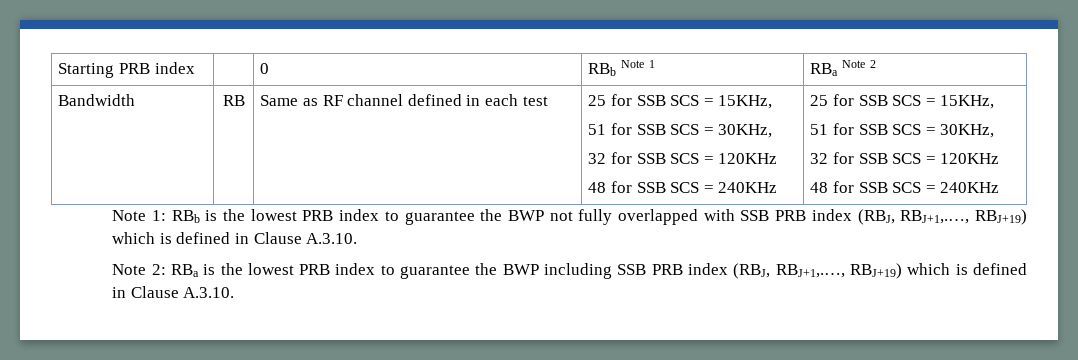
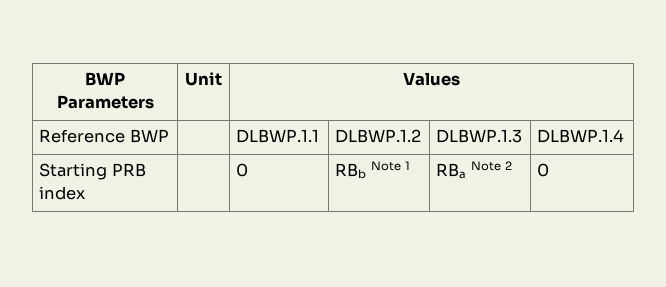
+ BWP Parameters | Unit | Values
+ Reference BWP | | DLBWP.1.1 | DLBWP.1.2 | DLBWP.1.3 | DLBWP.1.4
- Starting PRB index | | 0 | RBb Note 1 | RBa Note 2
- Bandwidth | RB | Same as RF channel defined in each test | 25 for SSB SCS = 15KHz,
- 51 for SSB SCS = 30KHz,
- 32 for SSB SCS = 120KHz
- 48 for SSB SCS = 240KHz | 25 for SSB SCS = 15KHz,
- 51 for SSB SCS = 30KHz,
- 32 for SSB SCS = 120KHz
- 48 for SSB SCS = 240KHz
- Note 1: RBb is the lowest PRB index to guarantee the BWP not fully overlapped with SSB PRB index (RBJ, RBJ+1,.…, RBJ+19) which is defined in Clause A.3.10.
- Note 2: RBa is the lowest PRB index to guarantee the BWP including SSB PRB index (RBJ, RBJ+1,.…, RBJ+19) which is defined in Clause A.3.10.
+ Starting PRB index | | 0 | RBb Note 1 | RBa Note 2 | 0

